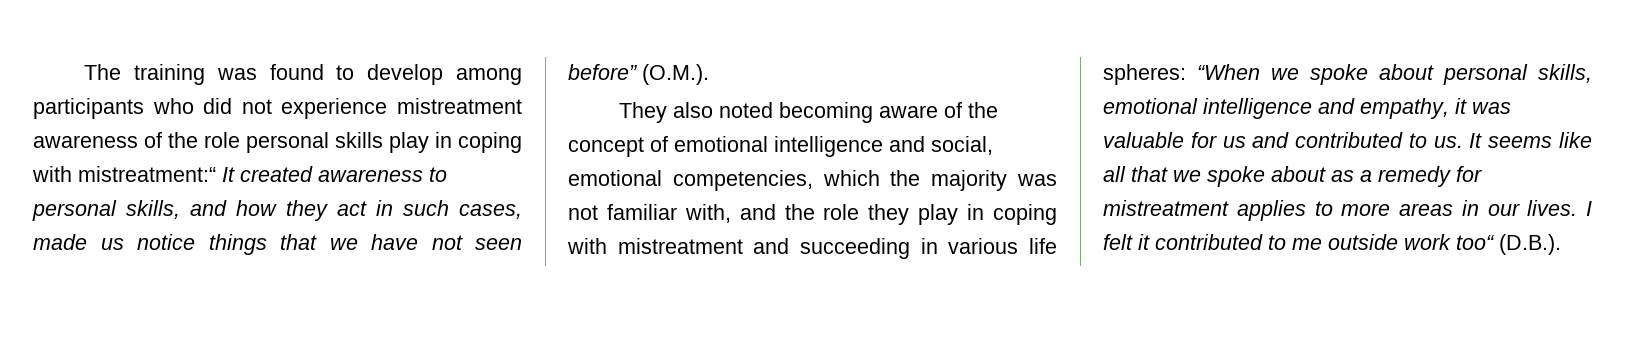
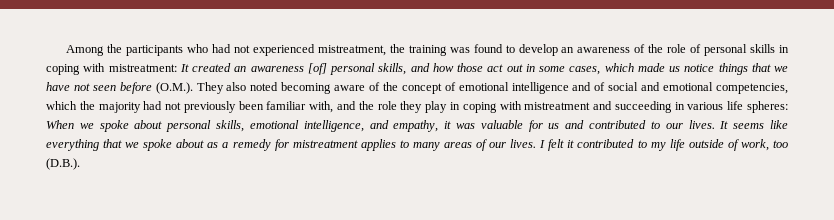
- The training was found to develop among participants who did not experience mistreatment awareness of the role personal skills play in coping with mistreatment:“ It created awareness to personal skills, and how they act in such cases, made us notice things that we have not seen before” (O.M.).
- They also noted becoming aware of the concept of emotional intelligence and social, emotional competencies, which the majority was not familiar with, and the role they play in coping with mistreatment and succeeding in various life spheres:
+ Among the participants who had not experienced mistreatment, the training was found to develop an awareness of the role of personal skills in coping with mistreatment: It created an awareness [of] personal skills, and how those act out in some cases, which made us notice things that we have not seen before (O.M.). They also noted becoming aware of the concept of emotional intelligence and of social and emotional competencies, which the majority had not previously been familiar with, and the role they play in coping with mistreatment and succeeding in various life spheres:
- “When we spoke about personal skills, emotional intelligence and empathy, it was valuable for us and contributed to us.
+ When we spoke about personal skills, emotional intelligence, and empathy, it was valuable for us and contributed to our lives.
- It seems like all that we spoke about as a remedy for mistreatment applies to more areas in our lives.
+ It seems like everything that we spoke about as a remedy for mistreatment applies to many areas of our lives.
- I felt it contributed to me outside work too“ (D.B.).
+ I felt it contributed to my life outside of work, too (D.B.).

